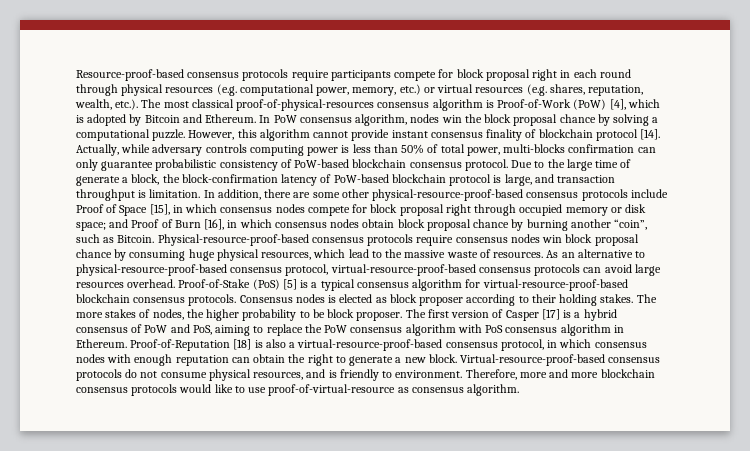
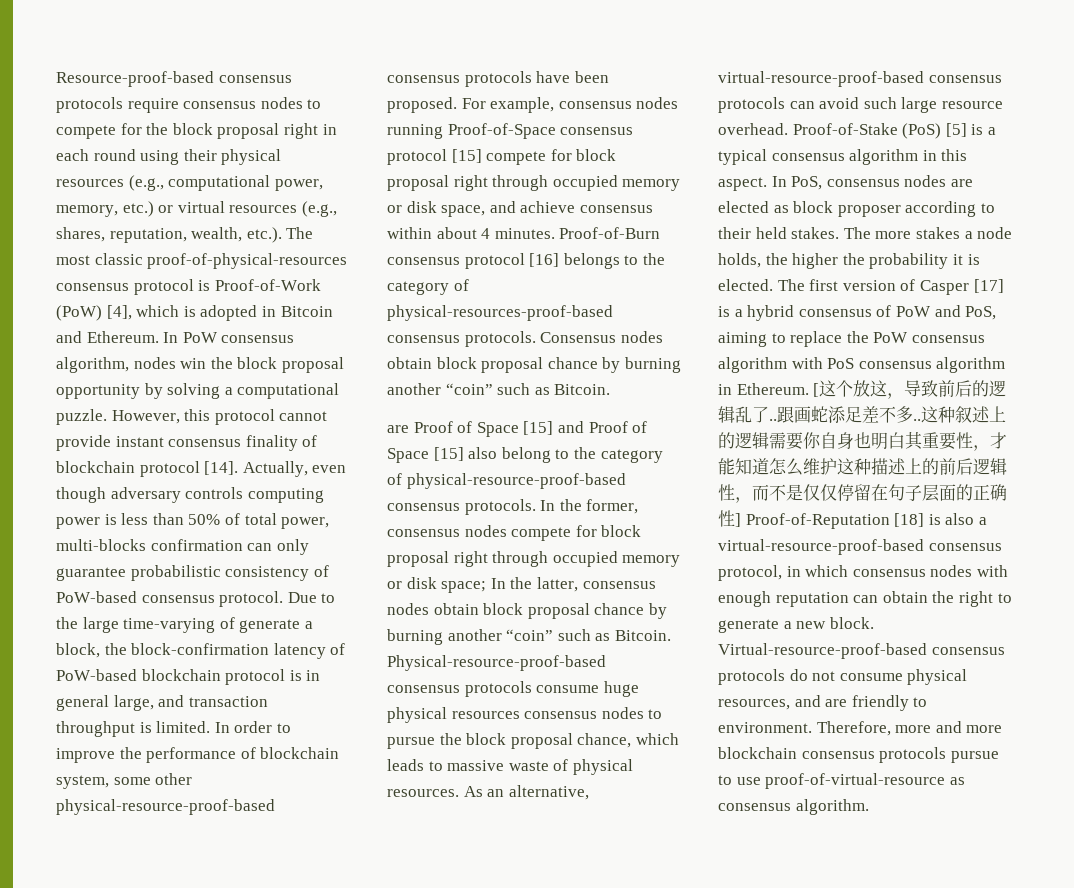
- Resource-proof-based consensus protocols require participants compete for block proposal right in each round through physical resources (e.g. computational power, memory, etc.) or virtual resources (e.g. shares, reputation, wealth, etc.). The most classical proof-of-physical-resources consensus algorithm is Proof-of-Work (PoW) [4], which is adopted by Bitcoin and Ethereum.
+ Resource-proof-based consensus protocols require consensus nodes to compete for the block proposal right in each round using their physical resources (e.g., computational power, memory, etc.) or virtual resources (e.g., shares, reputation, wealth, etc.). The most classic proof-of-physical-resources consensus protocol is Proof-of-Work (PoW) [4], which is adopted in Bitcoin and Ethereum.
- In PoW consensus algorithm, nodes win the block proposal chance by solving a computational puzzle.
+ In PoW consensus algorithm, nodes win the block proposal opportunity by solving a computational puzzle.
- However, this algorithm cannot provide instant consensus finality of blockchain protocol [14].
+ However, this protocol cannot provide instant consensus finality of blockchain protocol [14].
- Actually, while adversary controls computing power is less than 50% of total power, multi-blocks confirmation can only guarantee probabilistic consistency of PoW-based blockchain consensus protocol.
+ Actually, even though adversary controls computing power is less than 50% of total power, multi-blocks confirmation can only guarantee probabilistic consistency of PoW-based consensus protocol.
- Due to the large time of generate a block, the block-confirmation latency of PoW-based blockchain protocol is large, and transaction throughput is limitation. In addition, there are some other physical-resource-proof-based consensus protocols include Proof of Space [15], in which consensus nodes compete for block proposal right through occupied memory or disk space; and Proof of Burn [16], in which consensus nodes obtain block proposal chance by burning another “coin”, such as Bitcoin.
+ Due to the large time-varying of generate a block, the block-confirmation latency of PoW-based blockchain protocol is in general large, and transaction throughput is limited. In order to improve the performance of blockchain system, some other physical-resource-proof-based consensus protocols have been proposed. For example, consensus nodes running Proof-of-Space consensus protocol [15] compete for block proposal right through occupied memory or disk space, and achieve consensus within about 4 minutes. Proof-of-Burn consensus protocol [16] belongs to the category of physical-resources-proof-based consensus protocols. Consensus nodes obtain block proposal chance by burning another “coin” such as Bitcoin.
+ are Proof of Space [15] and Proof of Space [15] also belong to the category of physical-resource-proof-based consensus protocols. In the former, consensus nodes compete for block proposal right through occupied memory or disk space; In the latter, consensus nodes obtain block proposal chance by burning another “coin” such as Bitcoin.
- Physical-resource-proof-based consensus protocols require consensus nodes win block proposal chance by consuming huge physical resources, which lead to the massive waste of resources.
+ Physical-resource-proof-based consensus protocols consume huge physical resources consensus nodes to pursue the block proposal chance, which leads to massive waste of physical resources.
- As an alternative to physical-resource-proof-based consensus protocol, virtual-resource-proof-based consensus protocols can avoid large resources overhead.
+ As an alternative, virtual-resource-proof-based consensus protocols can avoid such large resource overhead.
- Proof-of-Stake (PoS) [5] is a typical consensus algorithm for virtual-resource-proof-based blockchain consensus protocols. Consensus nodes is elected as block proposer according to their holding stakes.
+ Proof-of-Stake (PoS) [5] is a typical consensus algorithm in this aspect. In PoS, consensus nodes are elected as block proposer according to their held stakes.
- The more stakes of nodes, the higher probability to be block proposer.
+ The more stakes a node holds, the higher the probability it is elected.
- Proof-of-Reputation [18] is also a virtual-resource-proof-based consensus protocol, in which consensus nodes with enough reputation can obtain the right to generate a new block.
+ [这个放这，导致前后的逻辑乱了..跟画蛇添足差不多..这种叙述上的逻辑需要你自身也明白其重要性，才能知道怎么维护这种描述上的前后逻辑性，而不是仅仅停留在句子层面的正确性] Proof-of-Reputation [18] is also a virtual-resource-proof-based consensus protocol, in which consensus nodes with enough reputation can obtain the right to generate a new block.
- Virtual-resource-proof-based consensus protocols do not consume physical resources, and is friendly to environment.
+ Virtual-resource-proof-based consensus protocols do not consume physical resources, and are friendly to environment.
- Therefore, more and more blockchain consensus protocols would like to use proof-of-virtual-resource as consensus algorithm.
+ Therefore, more and more blockchain consensus protocols pursue to use proof-of-virtual-resource as consensus algorithm.

